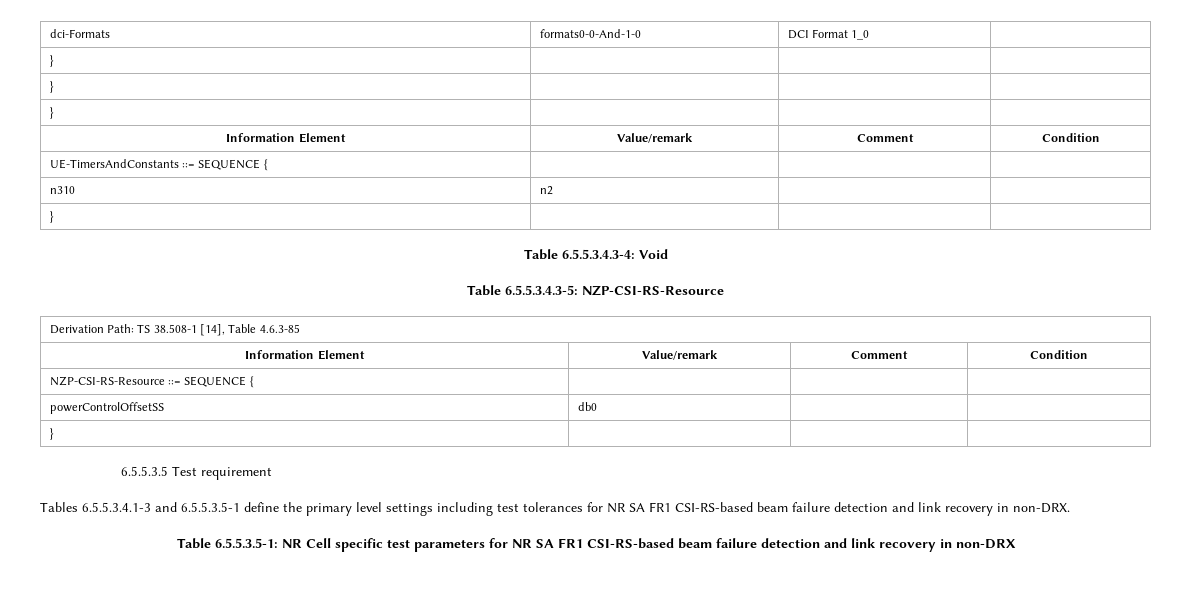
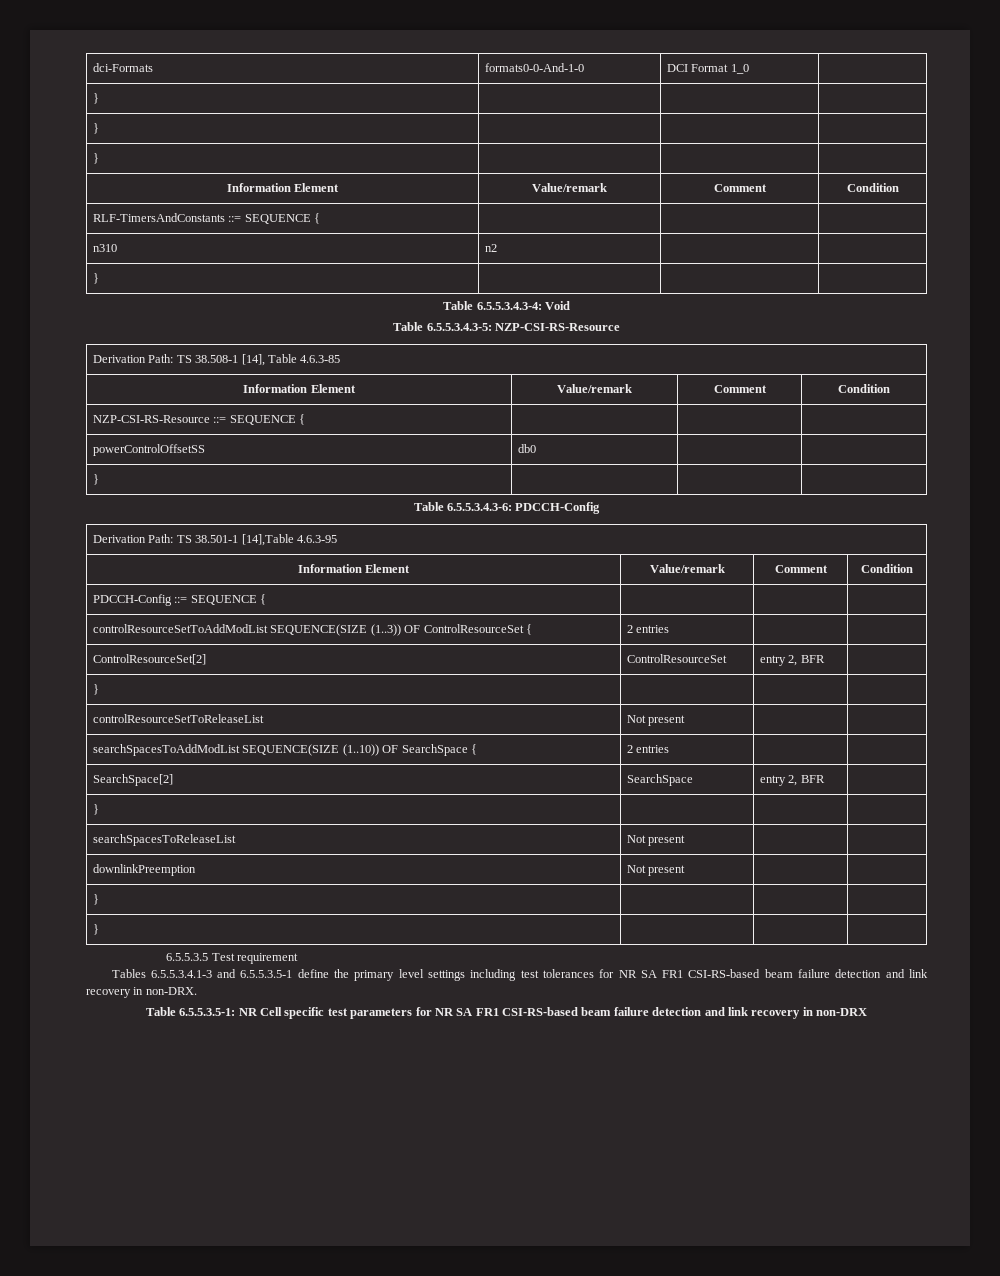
- UE-TimersAndConstants ::= SEQUENCE { | | |
+ RLF-TimersAndConstants ::= SEQUENCE { | | |
+ Table 6.5.5.3.4.3-6: PDCCH-Config
+ Derivation Path: TS 38.501-1 [14],Table 4.6.3-95
+ Information Element | Value/remark | Comment | Condition
+ PDCCH-Config ::= SEQUENCE { | | |
+ controlResourceSetToAddModList SEQUENCE(SIZE (1..3)) OF ControlResourceSet { | 2 entries | |
+ ControlResourceSet[2] | ControlResourceSet | entry 2, BFR |
+ } | | |
+ controlResourceSetToReleaseList | Not present | |
+ searchSpacesToAddModList SEQUENCE(SIZE (1..10)) OF SearchSpace { | 2 entries | |
+ SearchSpace[2] | SearchSpace | entry 2, BFR |
+ } | | |
+ searchSpacesToReleaseList | Not present | |
+ downlinkPreemption | Not present | |
+ } | | |
+ } | | |

